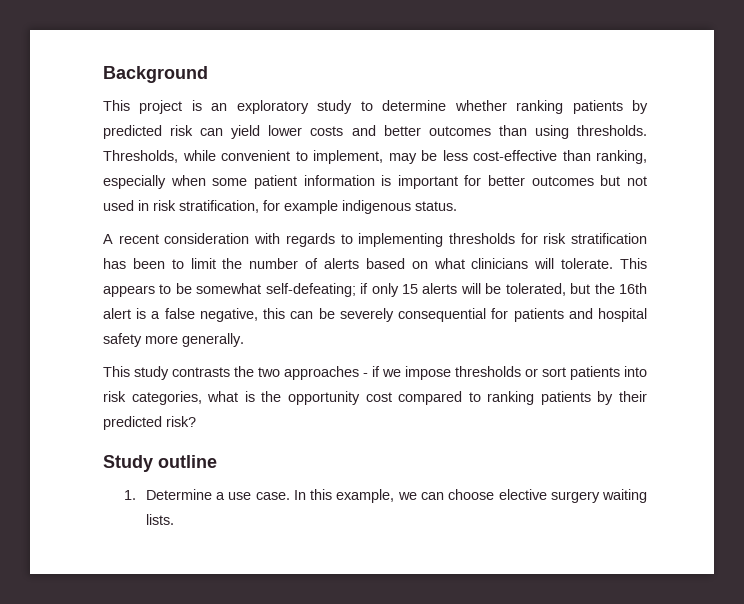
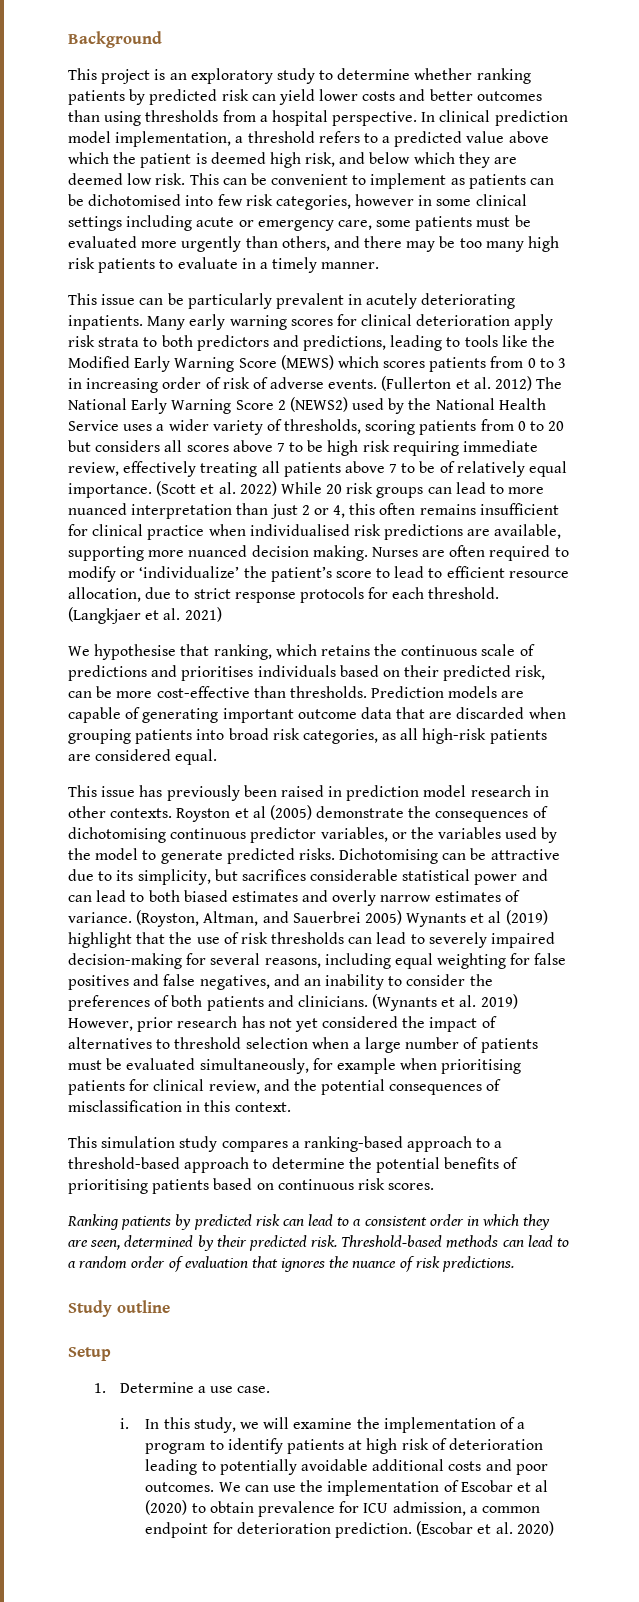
- This project is an exploratory study to determine whether ranking patients by predicted risk can yield lower costs and better outcomes than using thresholds. Thresholds, while convenient to implement, may be less cost-effective than ranking, especially when some patient information is important for better outcomes but not used in risk stratification, for example indigenous status.
- A recent consideration with regards to implementing thresholds for risk stratification has been to limit the number of alerts based on what clinicians will tolerate. This appears to be somewhat self-defeating; if only 15 alerts will be tolerated, but the 16th alert is a false negative, this can be severely consequential for patients and hospital safety more generally.
- This study contrasts the two approaches - if we impose thresholds or sort patients into risk categories, what is the opportunity cost compared to ranking patients by their predicted risk?
+ This project is an exploratory study to determine whether ranking patients by predicted risk can yield lower costs and better outcomes than using thresholds from a hospital perspective. In clinical prediction model implementation, a threshold refers to a predicted value above which the patient is deemed high risk, and below which they are deemed low risk. This can be convenient to implement as patients can be dichotomised into few risk categories, however in some clinical settings including acute or emergency care, some patients must be evaluated more urgently than others, and there may be too many high risk patients to evaluate in a timely manner.
+ This issue can be particularly prevalent in acutely deteriorating inpatients. Many early warning scores for clinical deterioration apply risk strata to both predictors and predictions, leading to tools like the Modified Early Warning Score (MEWS) which scores patients from 0 to 3 in increasing order of risk of adverse events. (Fullerton et al. 2012) The National Early Warning Score 2 (NEWS2) used by the National Health Service uses a wider variety of thresholds, scoring patients from 0 to 20 but considers all scores above 7 to be high risk requiring immediate review, effectively treating all patients above 7 to be of relatively equal importance. (Scott et al. 2022) While 20 risk groups can lead to more nuanced interpretation than just 2 or 4, this often remains insufficient for clinical practice when individualised risk predictions are available, supporting more nuanced decision making. Nurses are often required to modify or ‘individualize’ the patient’s score to lead to efficient resource allocation, due to strict response protocols for each threshold. (Langkjaer et al. 2021)
+ We hypothesise that ranking, which retains the continuous scale of predictions and prioritises individuals based on their predicted risk, can be more cost-effective than thresholds. Prediction models are capable of generating important outcome data that are discarded when grouping patients into broad risk categories, as all high-risk patients are considered equal.
+ This issue has previously been raised in prediction model research in other contexts. Royston et al (2005) demonstrate the consequences of dichotomising continuous predictor variables, or the variables used by the model to generate predicted risks. Dichotomising can be attractive due to its simplicity, but sacrifices considerable statistical power and can lead to both biased estimates and overly narrow estimates of variance. (Royston, Altman, and Sauerbrei 2005) Wynants et al (2019) highlight that the use of risk thresholds can lead to severely impaired decision-making for several reasons, including equal weighting for false positives and false negatives, and an inability to consider the preferences of both patients and clinicians. (Wynants et al. 2019) However, prior research has not yet considered the impact of alternatives to threshold selection when a large number of patients must be evaluated simultaneously, for example when prioritising patients for clinical review, and the potential consequences of misclassification in this context.
+ This simulation study compares a ranking-based approach to a threshold-based approach to determine the potential benefits of prioritising patients based on continuous risk scores.
+ Ranking patients by predicted risk can lead to a consistent order in which they are seen, determined by their predicted risk. Threshold-based methods can lead to a random order of evaluation that ignores the nuance of risk predictions.
+ Setup
- 1. Determine a use case. In this example, we can choose elective surgery waiting lists.
+ 1. Determine a use case.
+ i. In this study, we will examine the implementation of a program to identify patients at high risk of deterioration leading to potentially avoidable additional costs and poor outcomes. We can use the implementation of Escobar et al (2020) to obtain prevalence for ICU admission, a common endpoint for deterioration prediction. (Escobar et al. 2020)

